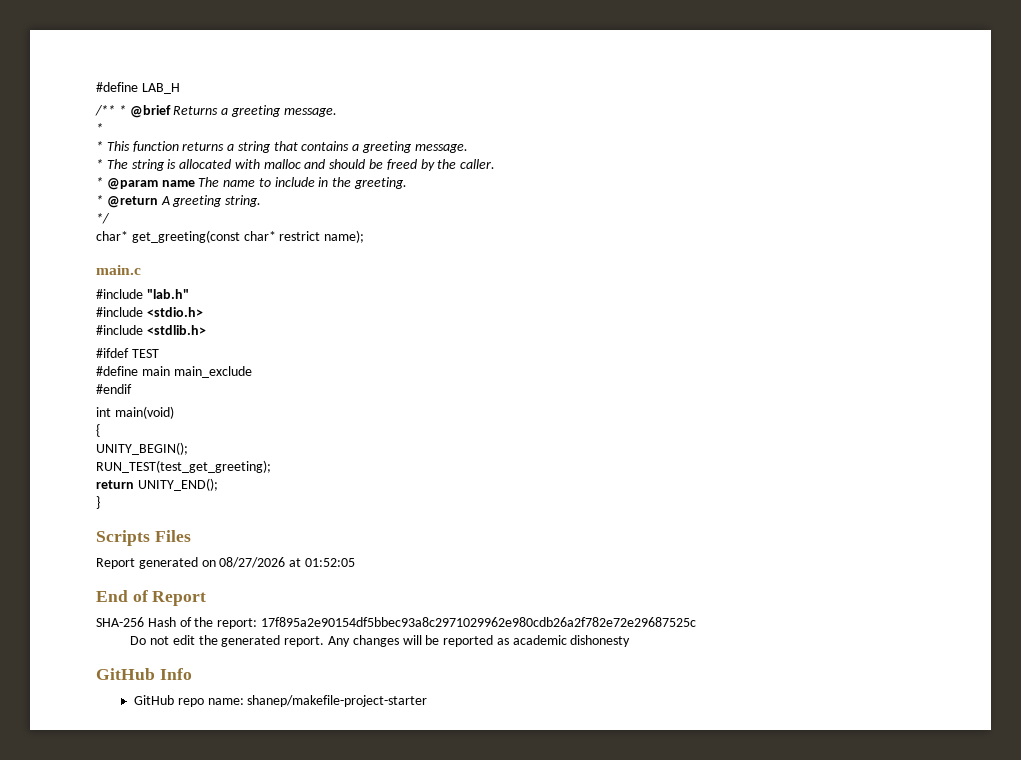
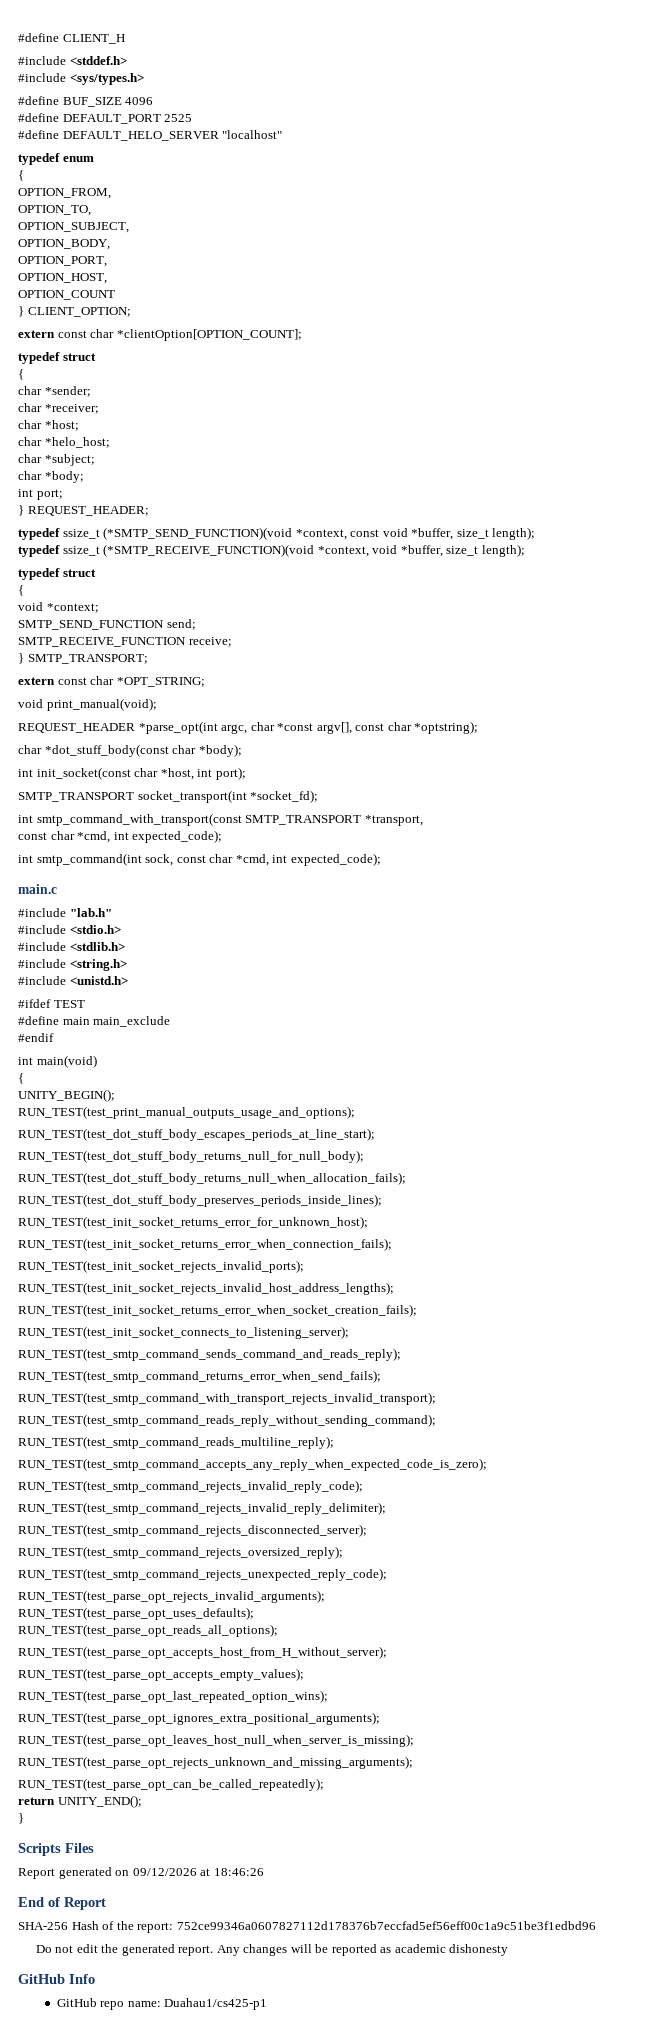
- #define LAB_H
- /** * @brief Returns a greeting message.
- *
- * This function returns a string that contains a greeting message.
- * The string is allocated with malloc and should be freed by the caller.
- * @param name The name to include in the greeting.
- * @return A greeting string.
- */
- char* get_greeting(const char* restrict name);
+ #define CLIENT_H
+ #include <stddef.h>
+ #include <sys/types.h>
+ #define BUF_SIZE 4096
+ #define DEFAULT_PORT 2525
+ #define DEFAULT_HELO_SERVER "localhost"
+ typedef enum
+ {
+ OPTION_FROM,
+ OPTION_TO,
+ OPTION_SUBJECT,
+ OPTION_BODY,
+ OPTION_PORT,
+ OPTION_HOST,
+ OPTION_COUNT
+ } CLIENT_OPTION;
+ extern const char *clientOption[OPTION_COUNT];
+ typedef struct
+ {
+ char *sender;
+ char *receiver;
+ char *host;
+ char *helo_host;
+ char *subject;
+ char *body;
+ int port;
+ } REQUEST_HEADER;
+ typedef ssize_t (*SMTP_SEND_FUNCTION)(void *context, const void *buffer, size_t length);
+ typedef ssize_t (*SMTP_RECEIVE_FUNCTION)(void *context, void *buffer, size_t length);
+ typedef struct
+ {
+ void *context;
+ SMTP_SEND_FUNCTION send;
+ SMTP_RECEIVE_FUNCTION receive;
+ } SMTP_TRANSPORT;
+ extern const char *OPT_STRING;
+ void print_manual(void);
+ REQUEST_HEADER *parse_opt(int argc, char *const argv[], const char *optstring);
+ char *dot_stuff_body(const char *body);
+ int init_socket(const char *host, int port);
+ SMTP_TRANSPORT socket_transport(int *socket_fd);
+ int smtp_command_with_transport(const SMTP_TRANSPORT *transport,
+ const char *cmd, int expected_code);
+ int smtp_command(int sock, const char *cmd, int expected_code);
+ #include <string.h>
+ #include <unistd.h>
- RUN_TEST(test_get_greeting);
+ RUN_TEST(test_print_manual_outputs_usage_and_options);
+ RUN_TEST(test_dot_stuff_body_escapes_periods_at_line_start);
+ RUN_TEST(test_dot_stuff_body_returns_null_for_null_body);
+ RUN_TEST(test_dot_stuff_body_returns_null_when_allocation_fails);
+ RUN_TEST(test_dot_stuff_body_preserves_periods_inside_lines);
+ RUN_TEST(test_init_socket_returns_error_for_unknown_host);
+ RUN_TEST(test_init_socket_returns_error_when_connection_fails);
+ RUN_TEST(test_init_socket_rejects_invalid_ports);
+ RUN_TEST(test_init_socket_rejects_invalid_host_address_lengths);
+ RUN_TEST(test_init_socket_returns_error_when_socket_creation_fails);
+ RUN_TEST(test_init_socket_connects_to_listening_server);
+ RUN_TEST(test_smtp_command_sends_command_and_reads_reply);
+ RUN_TEST(test_smtp_command_returns_error_when_send_fails);
+ RUN_TEST(test_smtp_command_with_transport_rejects_invalid_transport);
+ RUN_TEST(test_smtp_command_reads_reply_without_sending_command);
+ RUN_TEST(test_smtp_command_reads_multiline_reply);
+ RUN_TEST(test_smtp_command_accepts_any_reply_when_expected_code_is_zero);
+ RUN_TEST(test_smtp_command_rejects_invalid_reply_code);
+ RUN_TEST(test_smtp_command_rejects_invalid_reply_delimiter);
+ RUN_TEST(test_smtp_command_rejects_disconnected_server);
+ RUN_TEST(test_smtp_command_rejects_oversized_reply);
+ RUN_TEST(test_smtp_command_rejects_unexpected_reply_code);
+ RUN_TEST(test_parse_opt_rejects_invalid_arguments);
+ RUN_TEST(test_parse_opt_uses_defaults);
+ RUN_TEST(test_parse_opt_reads_all_options);
+ RUN_TEST(test_parse_opt_accepts_host_from_H_without_server);
+ RUN_TEST(test_parse_opt_accepts_empty_values);
+ RUN_TEST(test_parse_opt_last_repeated_option_wins);
+ RUN_TEST(test_parse_opt_ignores_extra_positional_arguments);
+ RUN_TEST(test_parse_opt_leaves_host_null_when_server_is_missing);
+ RUN_TEST(test_parse_opt_rejects_unknown_and_missing_arguments);
+ RUN_TEST(test_parse_opt_can_be_called_repeatedly);
- Report generated on 08/27/2026 at 01:52:05
+ Report generated on 09/12/2026 at 18:46:26
- SHA-256 Hash of the report: 17f895a2e90154df5bbec93a8c2971029962e980cdb26a2f782e72e29687525c
+ SHA-256 Hash of the report: 752ce99346a0607827112d178376b7eccfad5ef56eff00c1a9c51be3f1edbd96
- GitHub repo name: shanep/makefile-project-starter
+ GitHub repo name: Duahau1/cs425-p1

